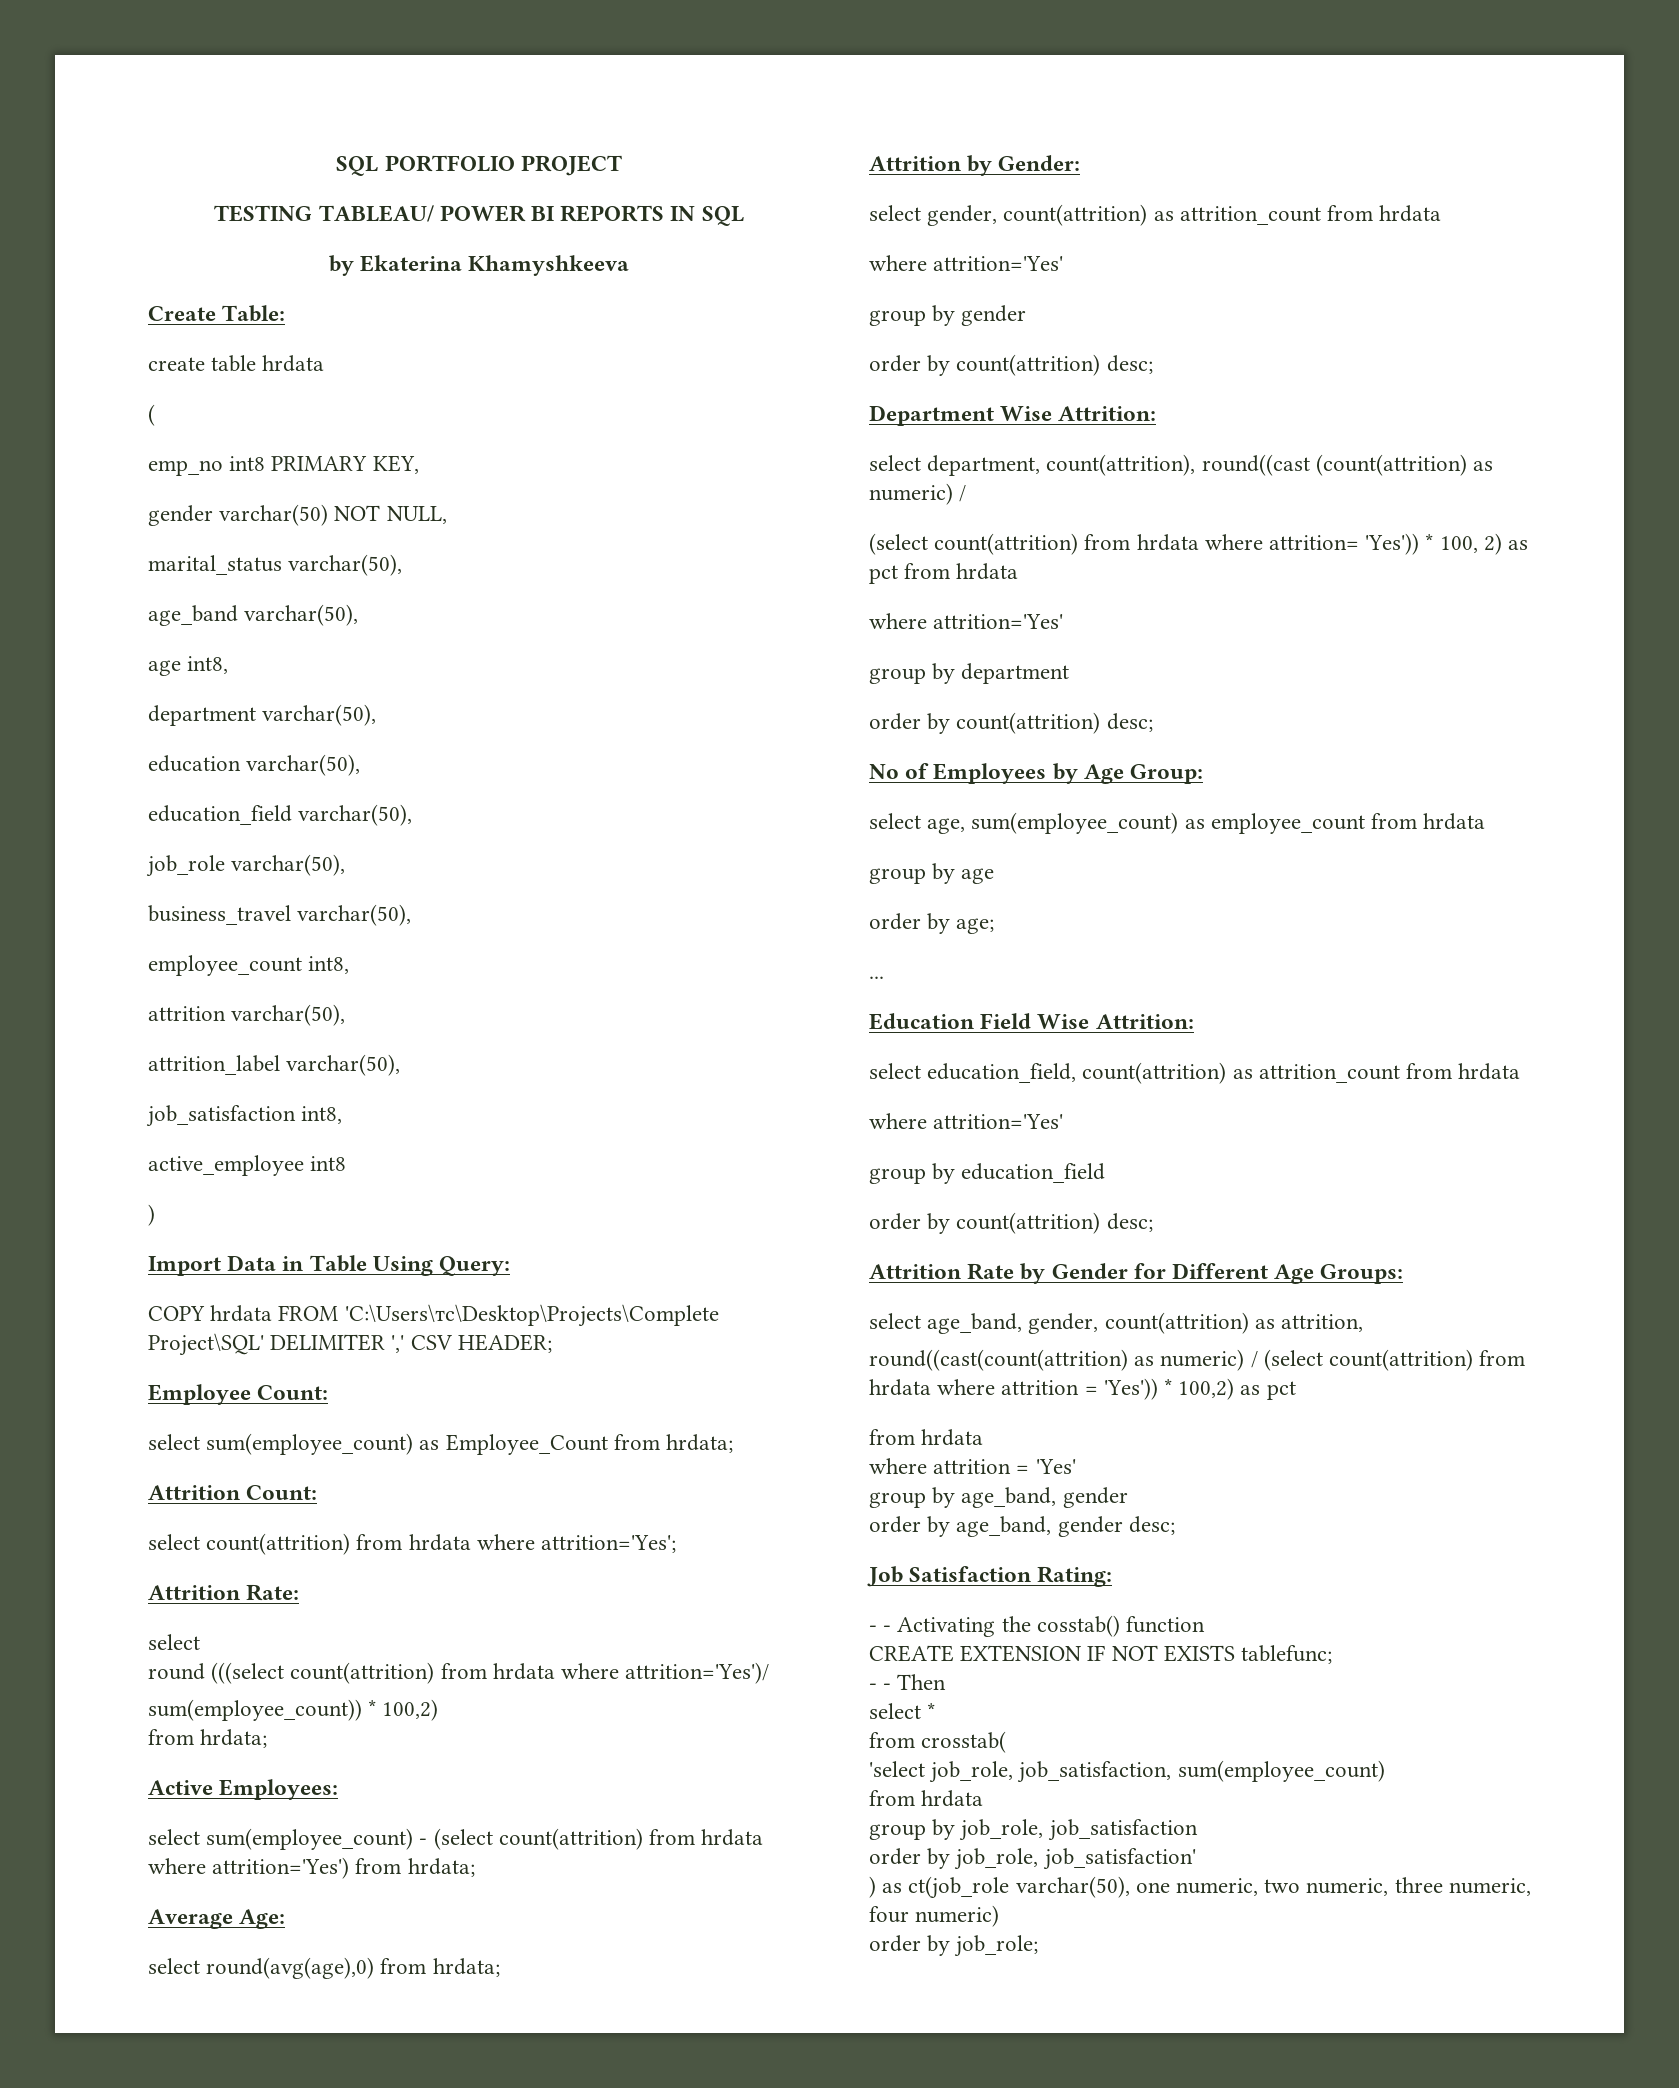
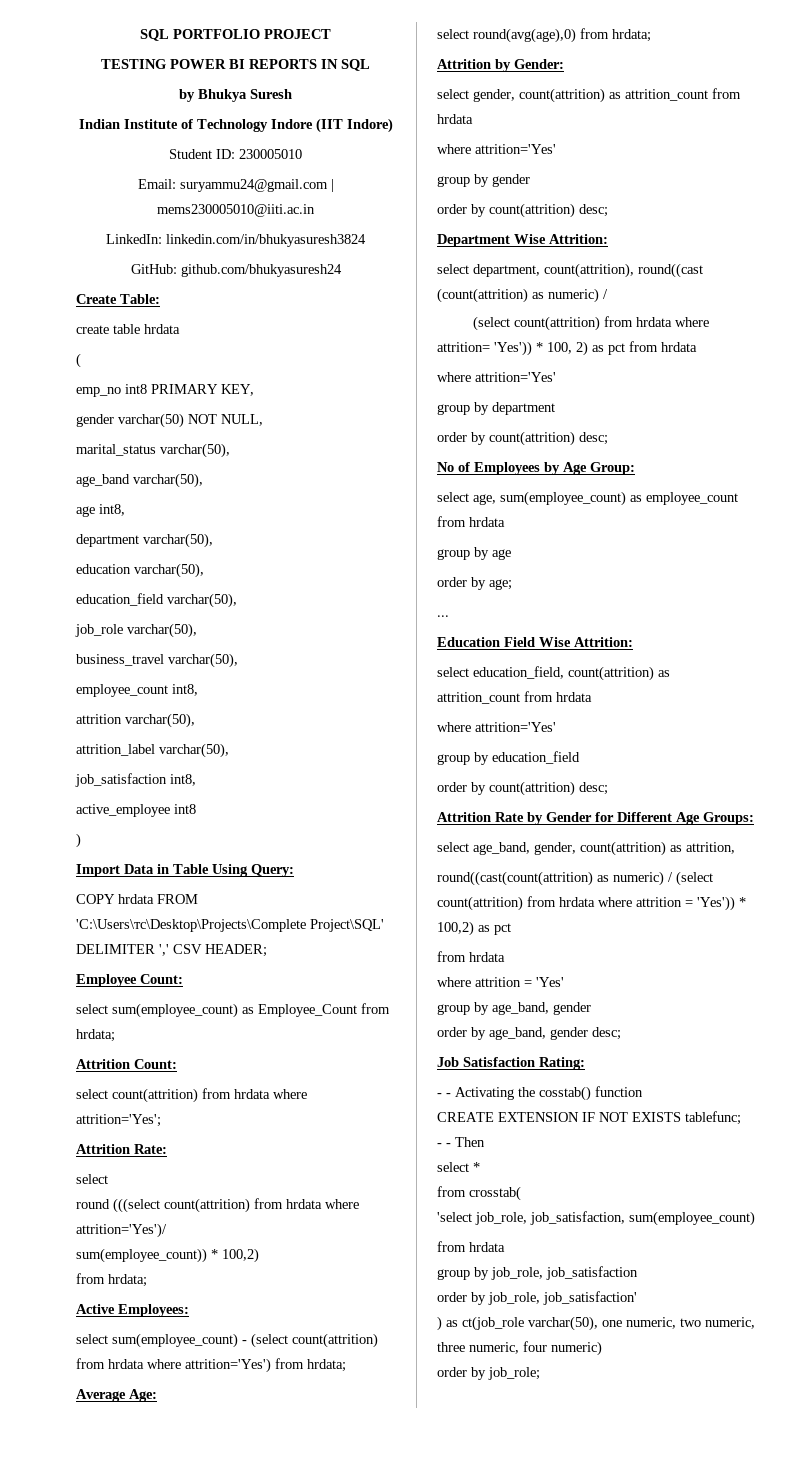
- TESTING TABLEAU/ POWER BI REPORTS IN SQL
+ TESTING POWER BI REPORTS IN SQL
- by Ekaterina Khamyshkeeva
+ by Bhukya Suresh
+ Indian Institute of Technology Indore (IIT Indore)
+ Student ID: 230005010
+ Email: suryammu24@gmail.com | mems230005010@iiti.ac.in
+ LinkedIn: linkedin.com/in/bhukyasuresh3824
+ GitHub: github.com/bhukyasuresh24

